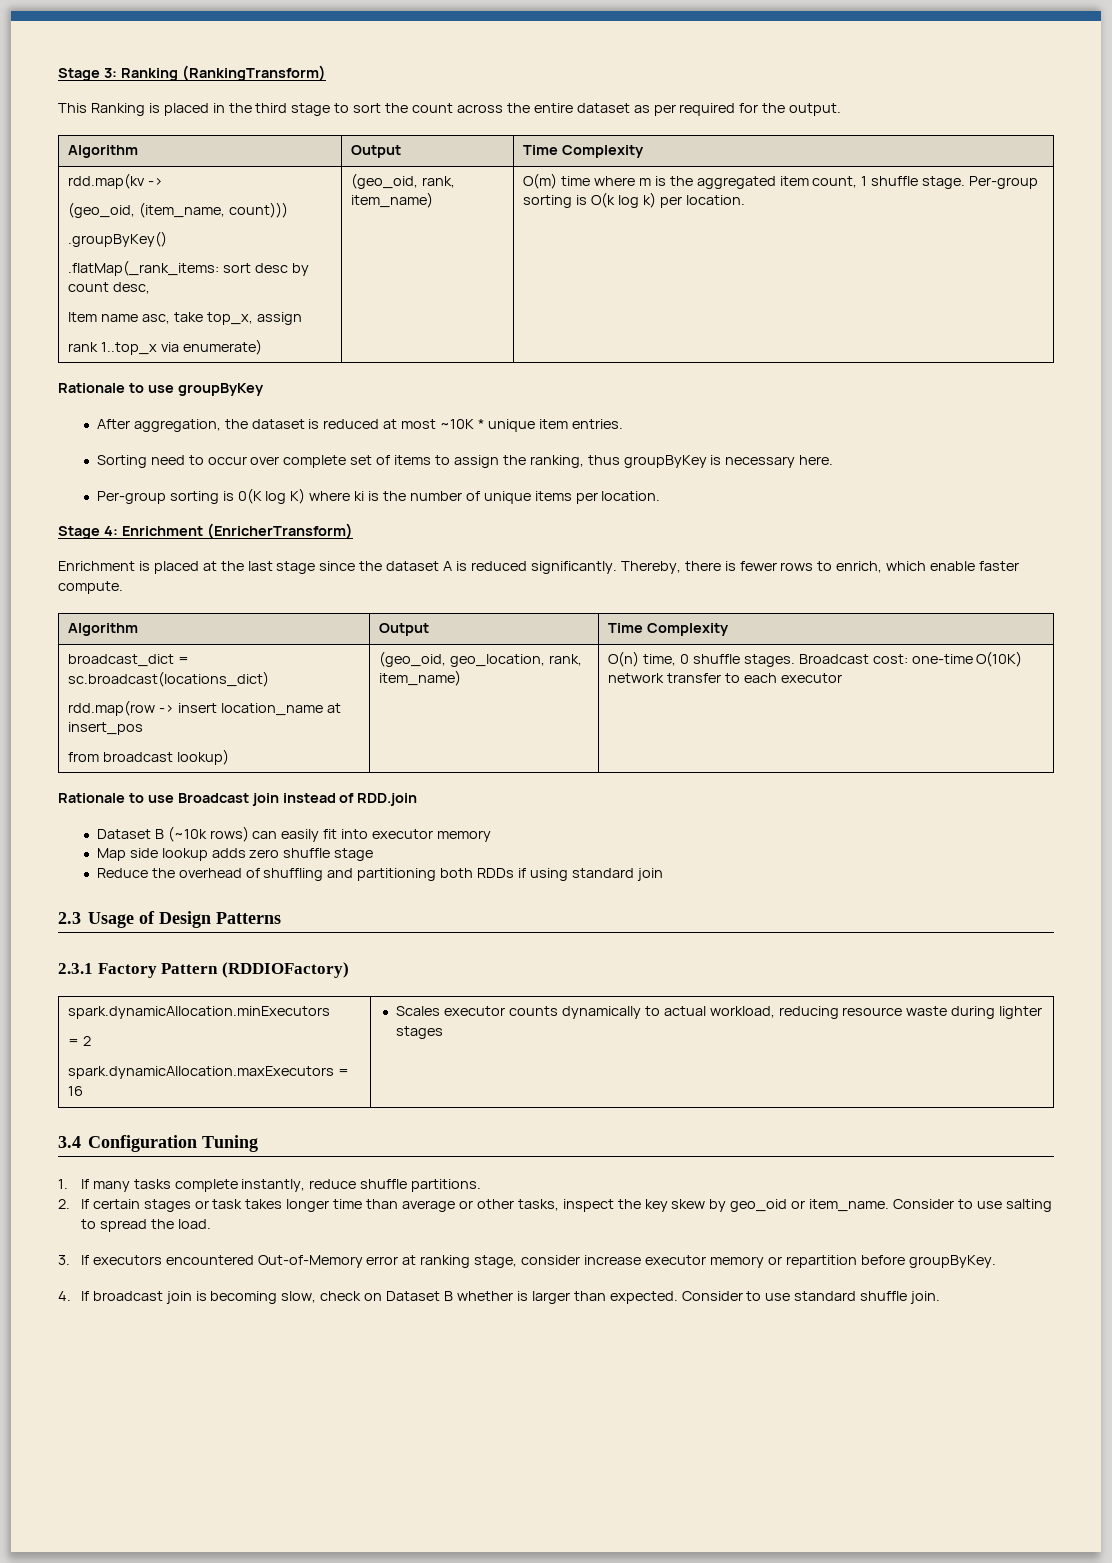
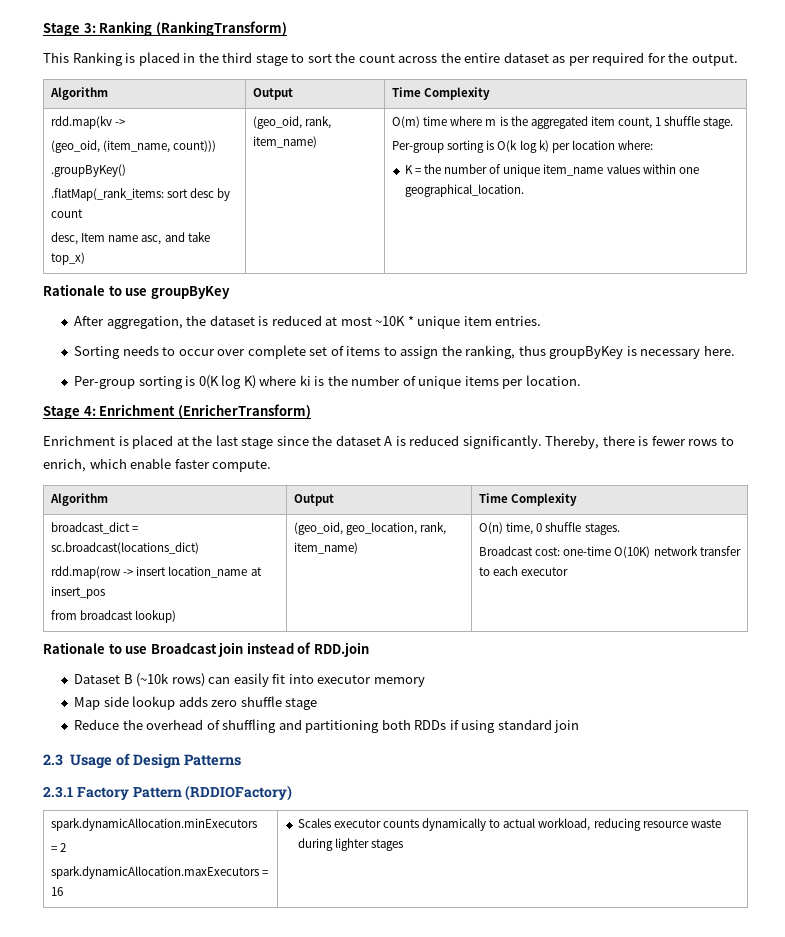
- .flatMap(_rank_items: sort desc by count desc,
- Item name asc, take top_x, assign
- rank 1..top_x via enumerate)
+ .flatMap(_rank_items: sort desc by count
+ desc, Item name asc, and take top_x)
- O(m) time where m is the aggregated item count, 1 shuffle stage. Per-group sorting is O(k log k) per location.
+ O(m) time where m is the aggregated item count, 1 shuffle stage.
+ Per-group sorting is O(k log k) per location where:
+ K = the number of unique item_name values within one geographical_location.
- Sorting need to occur over complete set of items to assign the ranking, thus groupByKey is necessary here.
+ Sorting needs to occur over complete set of items to assign the ranking, thus groupByKey is necessary here.
  broadcast_dict = sc.broadcast(locations_dict)
  rdd.map(row -> insert location_name at insert_pos
- from broadcast lookup) | (geo_oid, geo_location, rank, item_name) | O(n) time, 0 shuffle stages. Broadcast cost: one-time O(10K) network transfer to each executor
+ from broadcast lookup) | (geo_oid, geo_location, rank, item_name) | O(n) time, 0 shuffle stages.
+ Broadcast cost: one-time O(10K) network transfer to each executor
- 3.4 Configuration Tuning
- 1. If many tasks complete instantly, reduce shuffle partitions.
- 2. If certain stages or task takes longer time than average or other tasks, inspect the key skew by geo_oid or item_name. Consider to use salting to spread the load.
- 3. If executors encountered Out-of-Memory error at ranking stage, consider increase executor memory or repartition before groupByKey.
- 4. If broadcast join is becoming slow, check on Dataset B whether is larger than expected. Consider to use standard shuffle join.

